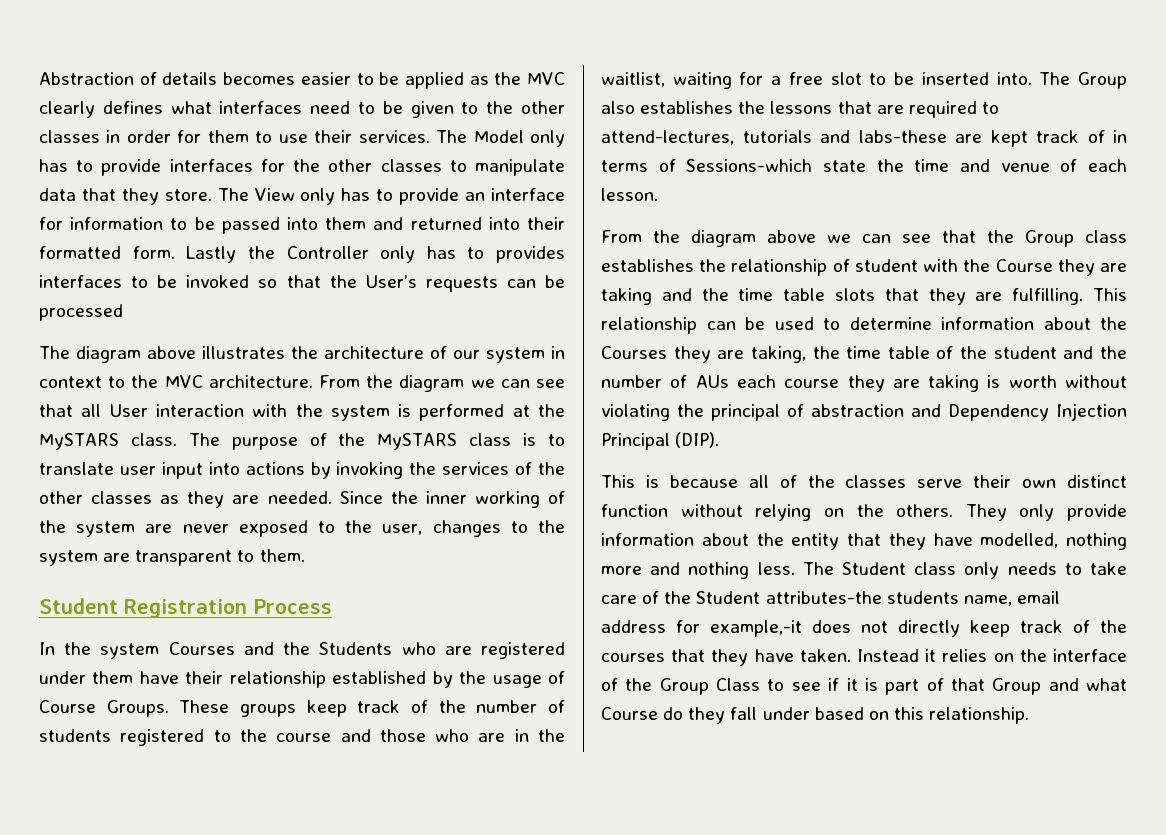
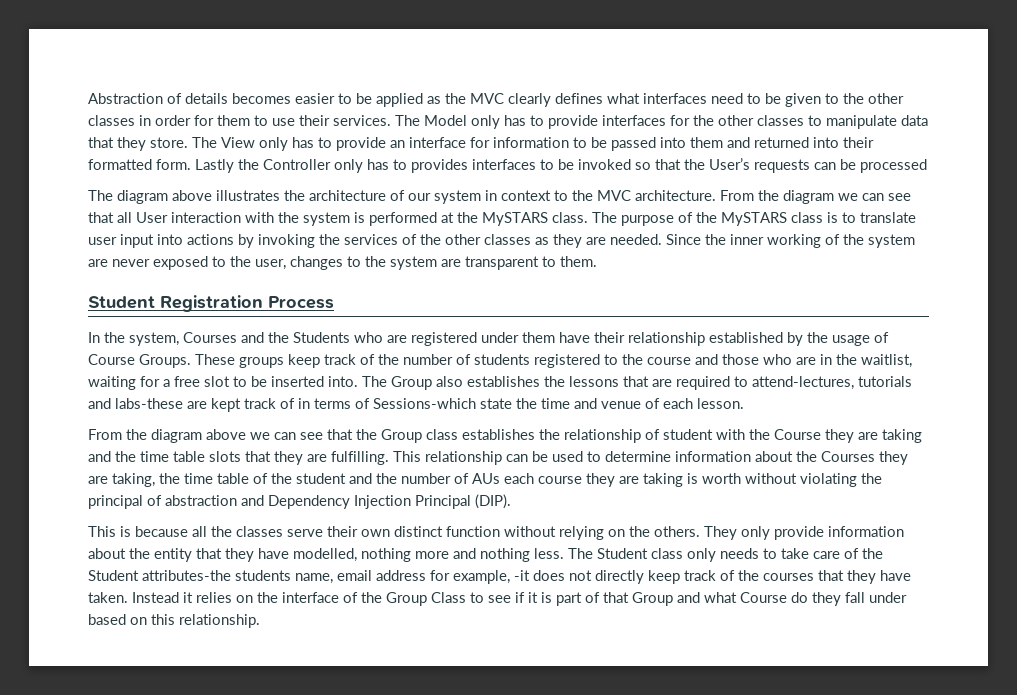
- In the system Courses and the Students who are registered under them have their relationship established by the usage of Course Groups.
+ In the system, Courses and the Students who are registered under them have their relationship established by the usage of Course Groups.
- This is because all of the classes serve their own distinct function without relying on the others.
+ This is because all the classes serve their own distinct function without relying on the others.
- The Student class only needs to take care of the Student attributes-the students name, email address for example,-it does not directly keep track of the courses that they have taken.
+ The Student class only needs to take care of the Student attributes-the students name, email address for example, -it does not directly keep track of the courses that they have taken.

